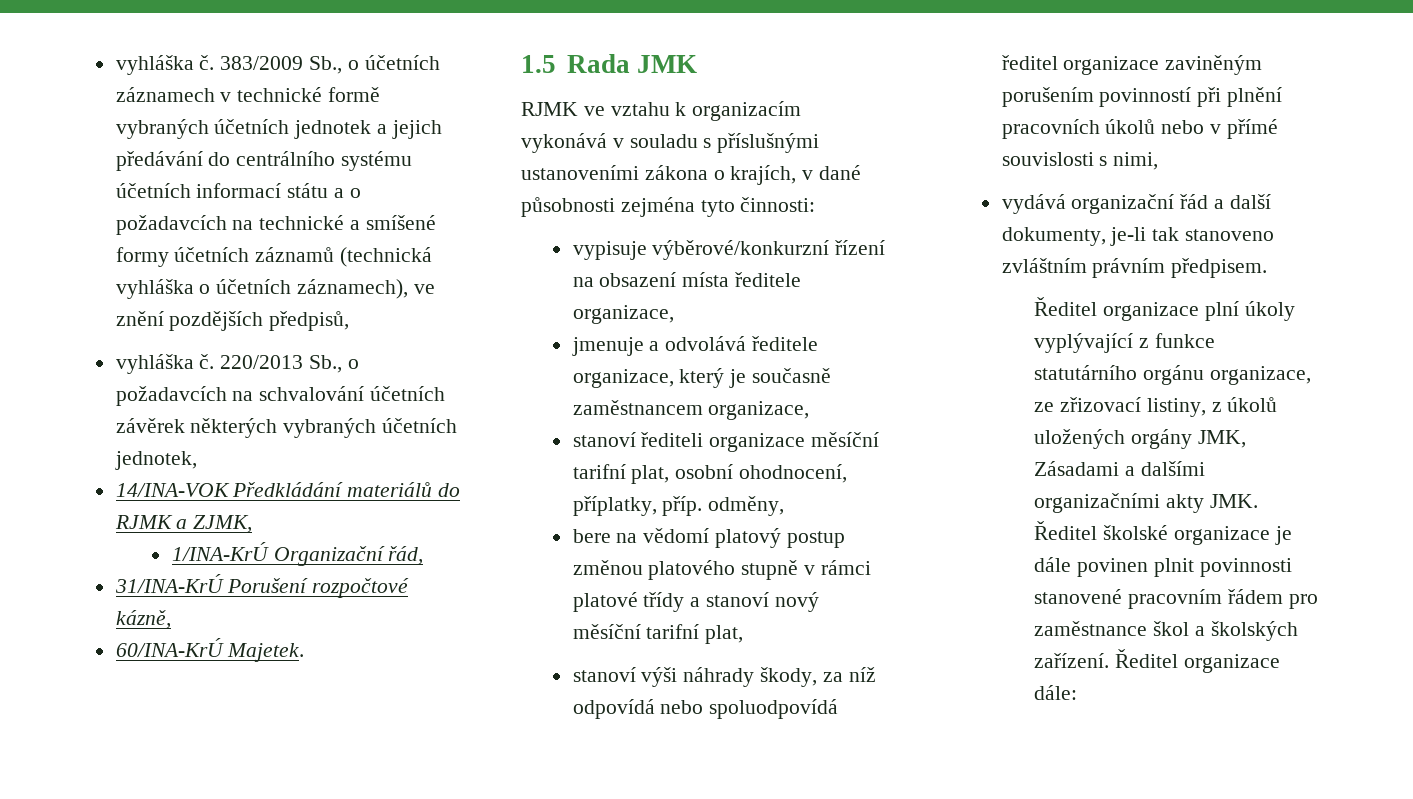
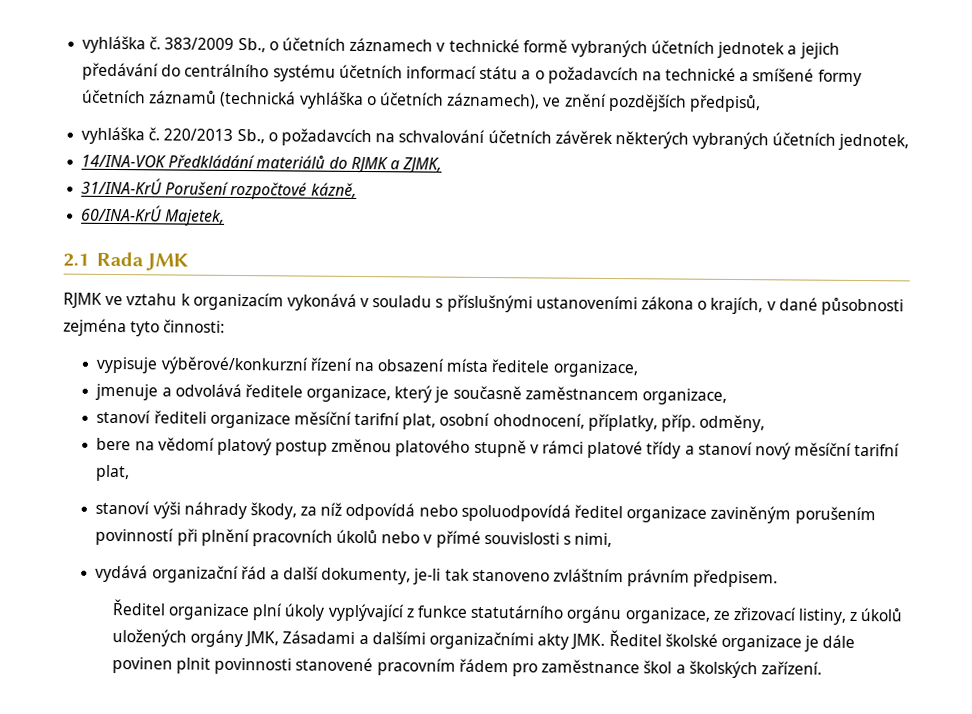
- 1/INA-KrÚ Organizační řád,
- 60/INA-KrÚ Majetek.
- 1.5 Rada JMK
+ 60/INA-KrÚ Majetek,
+ 2.1 Rada JMK
- Ředitel organizace dále:

